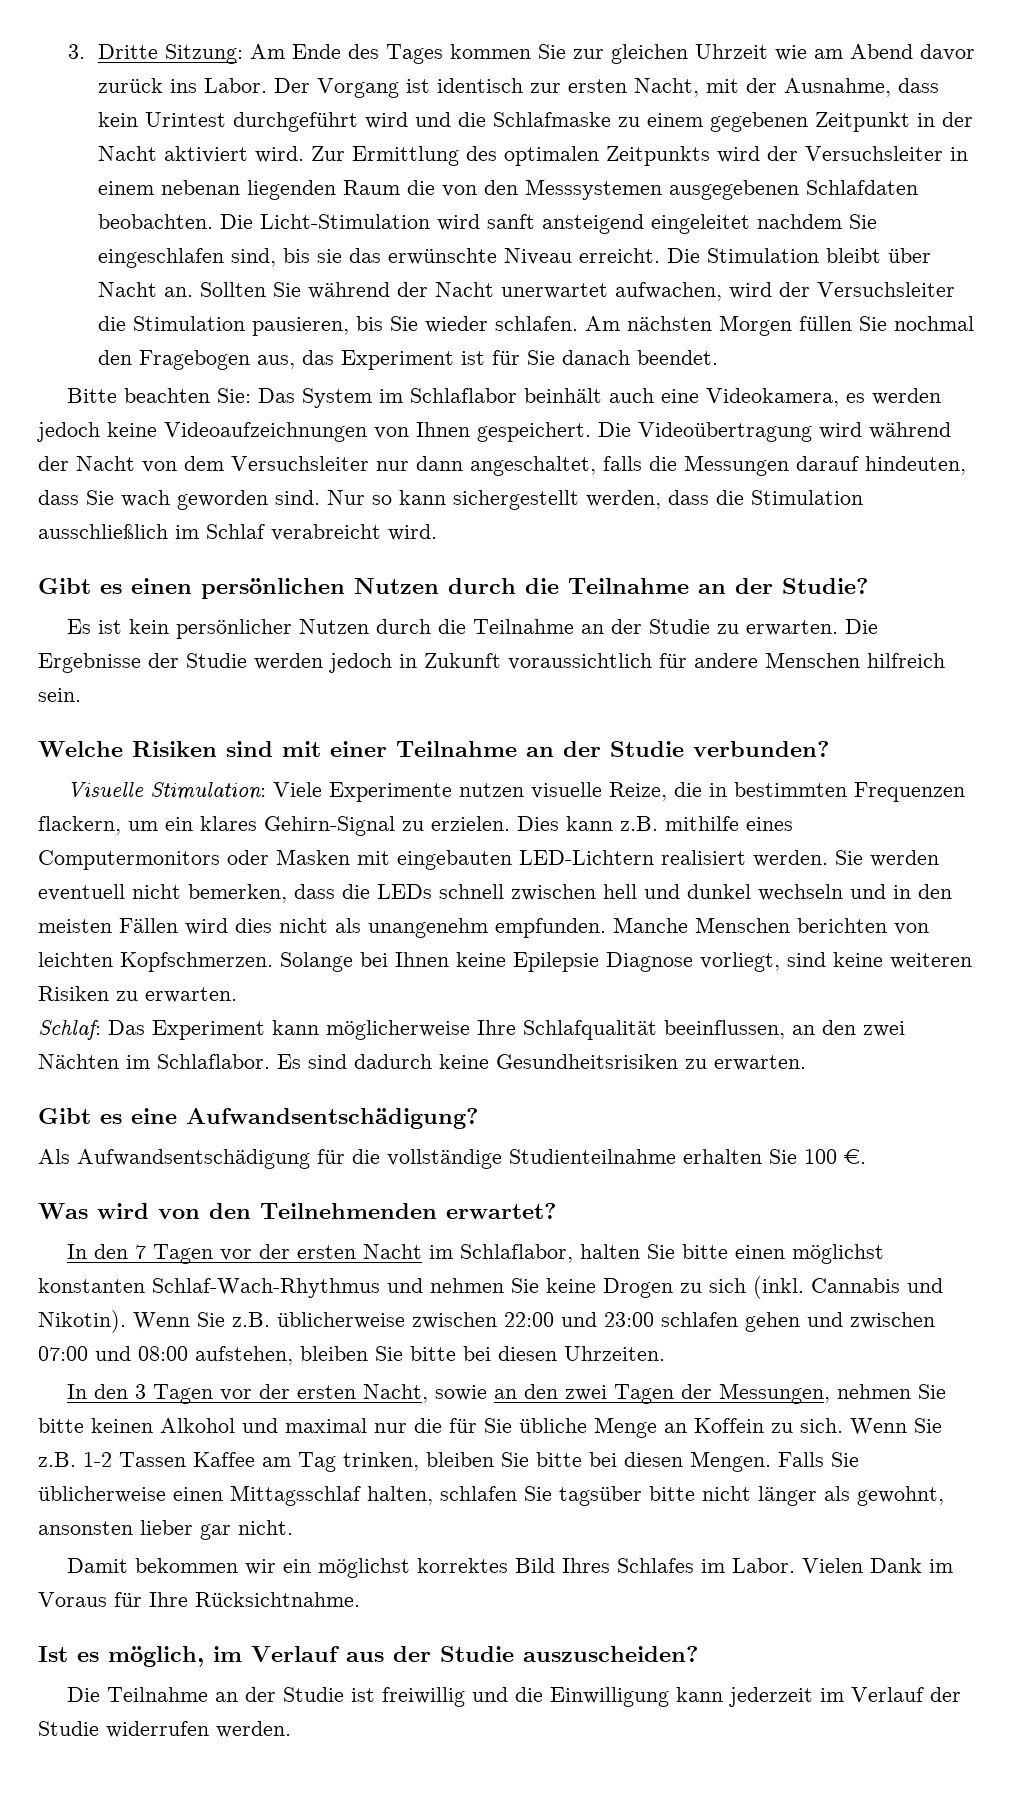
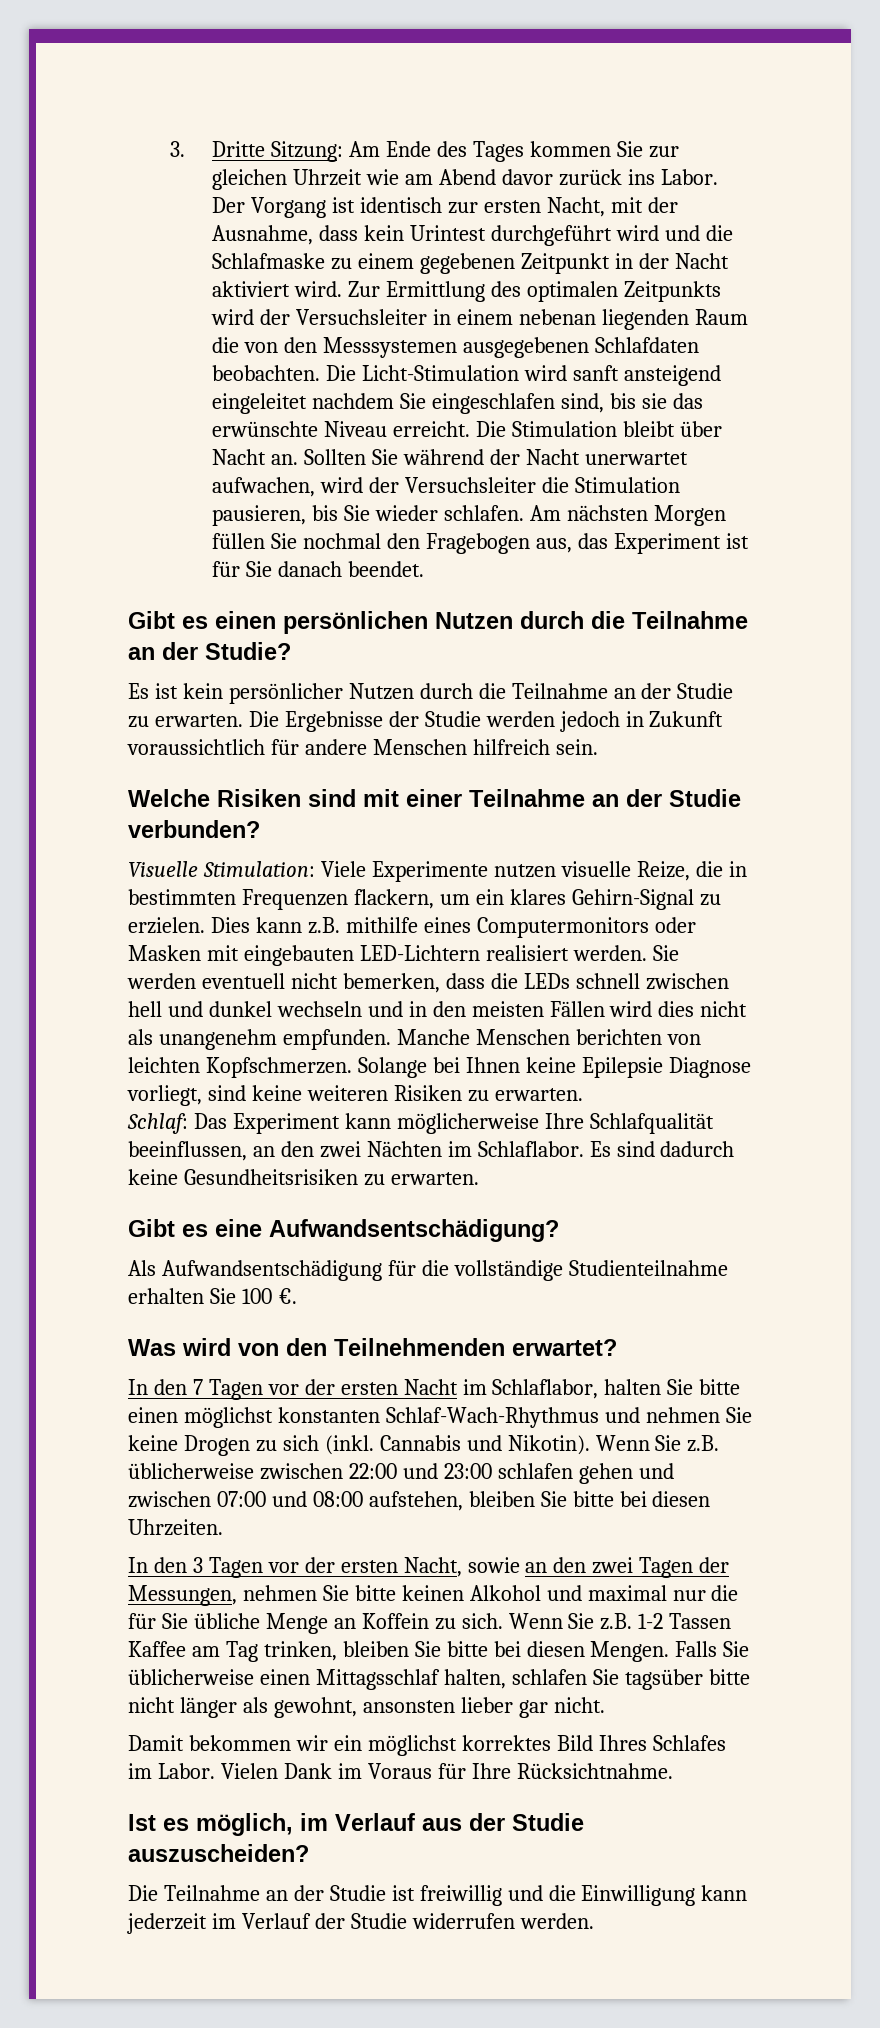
- Bitte beachten Sie: Das System im Schlaflabor beinhält auch eine Videokamera, es werden jedoch keine Videoaufzeichnungen von Ihnen gespeichert. Die Videoübertragung wird während der Nacht von dem Versuchsleiter nur dann angeschaltet, falls die Messungen darauf hindeuten, dass Sie wach geworden sind. Nur so kann sichergestellt werden, dass die Stimulation ausschließlich im Schlaf verabreicht wird.

